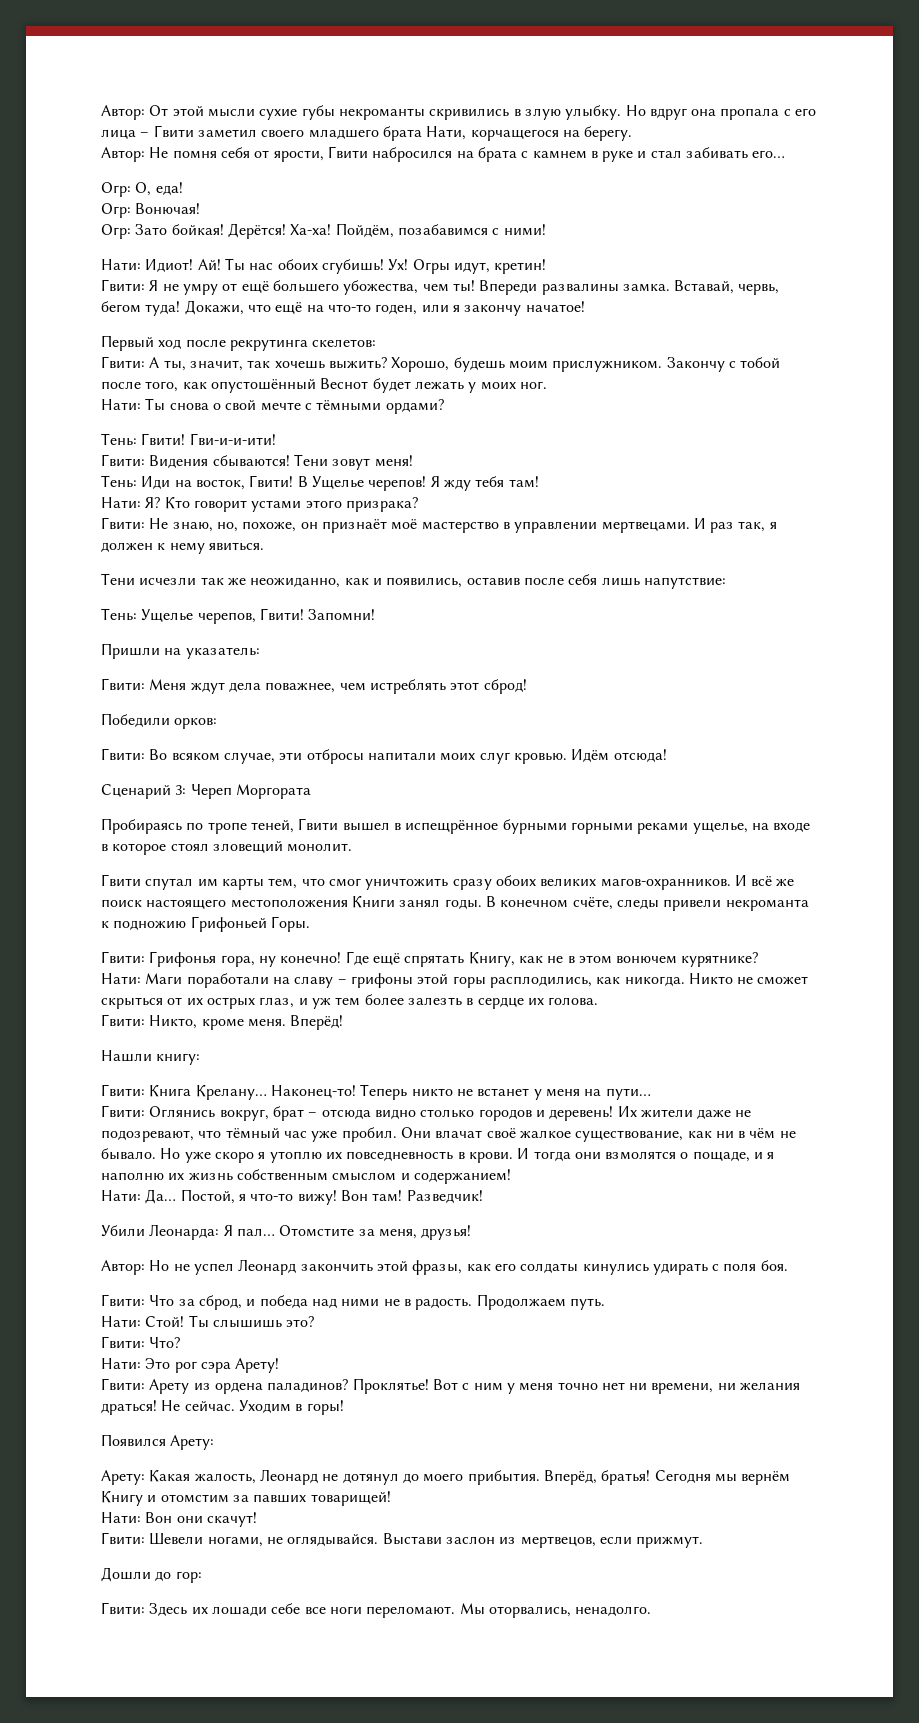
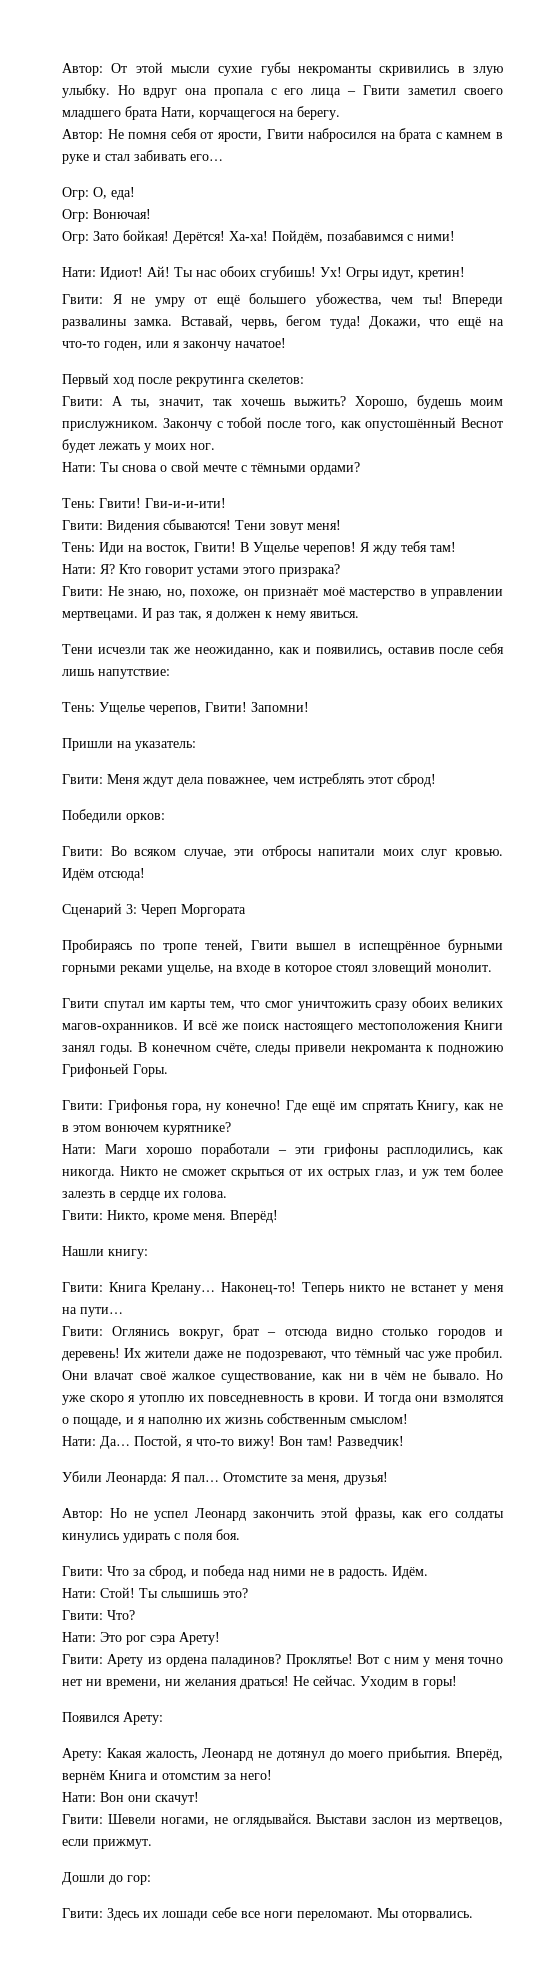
- Где ещё спрятать Книгу, как не в этом вонючем курятнике?
+ Где ещё им спрятать Книгу, как не в этом вонючем курятнике?
- Нати: Маги поработали на славу – грифоны этой горы расплодились, как никогда.
+ Нати: Маги хорошо поработали – эти грифоны расплодились, как никогда.
- И тогда они взмолятся о пощаде, и я наполню их жизнь собственным смыслом и содержанием!
+ И тогда они взмолятся о пощаде, и я наполню их жизнь собственным смыслом!
- Продолжаем путь.
+ Идём.
- Вперёд, братья! Сегодня мы вернём Книгу и отомстим за павших товарищей!
+ Вперёд, вернём Книга и отомстим за него!
- Мы оторвались, ненадолго.
+ Мы оторвались.

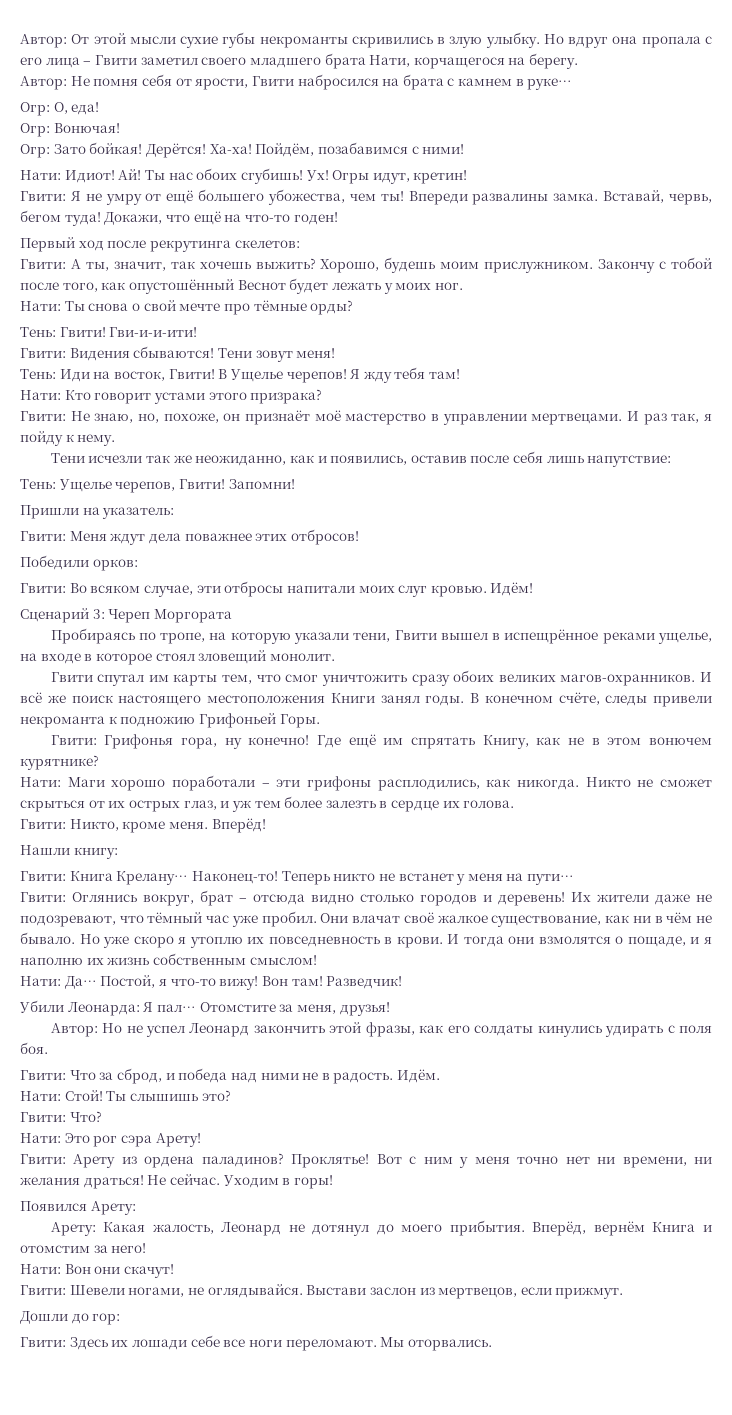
- Автор: Не помня себя от ярости, Гвити набросился на брата с камнем в руке и стал забивать его…
+ Автор: Не помня себя от ярости, Гвити набросился на брата с камнем в руке…
- Докажи, что ещё на что-то годен, или я закончу начатое!
+ Докажи, что ещё на что-то годен!
- Нати: Ты снова о свой мечте с тёмными ордами?
+ Нати: Ты снова о свой мечте про тёмные орды?
- Нати: Я? Кто говорит устами этого призрака?
+ Нати: Кто говорит устами этого призрака?
- И раз так, я должен к нему явиться.
+ И раз так, я пойду к нему.
- Гвити: Меня ждут дела поважнее, чем истреблять этот сброд!
+ Гвити: Меня ждут дела поважнее этих отбросов!
- Идём отсюда!
+ Идём!
- Пробираясь по тропе теней, Гвити вышел в испещрённое бурными горными реками ущелье, на входе в которое стоял зловещий монолит.
+ Пробираясь по тропе, на которую указали тени, Гвити вышел в испещрённое реками ущелье, на входе в которое стоял зловещий монолит.

